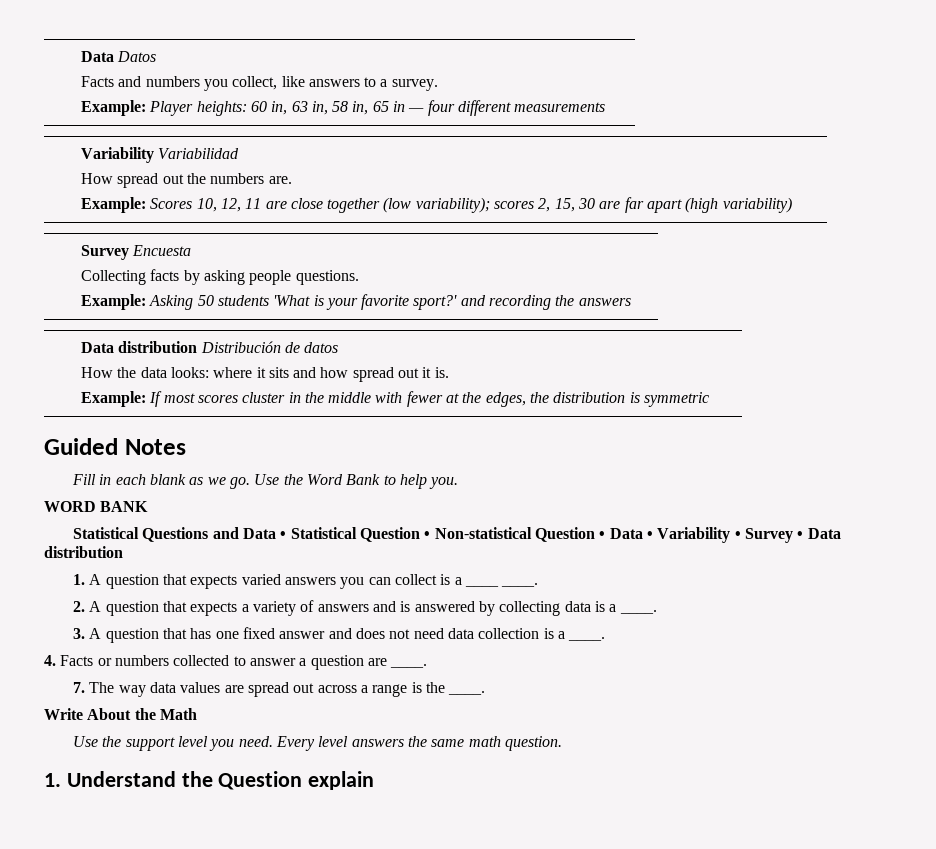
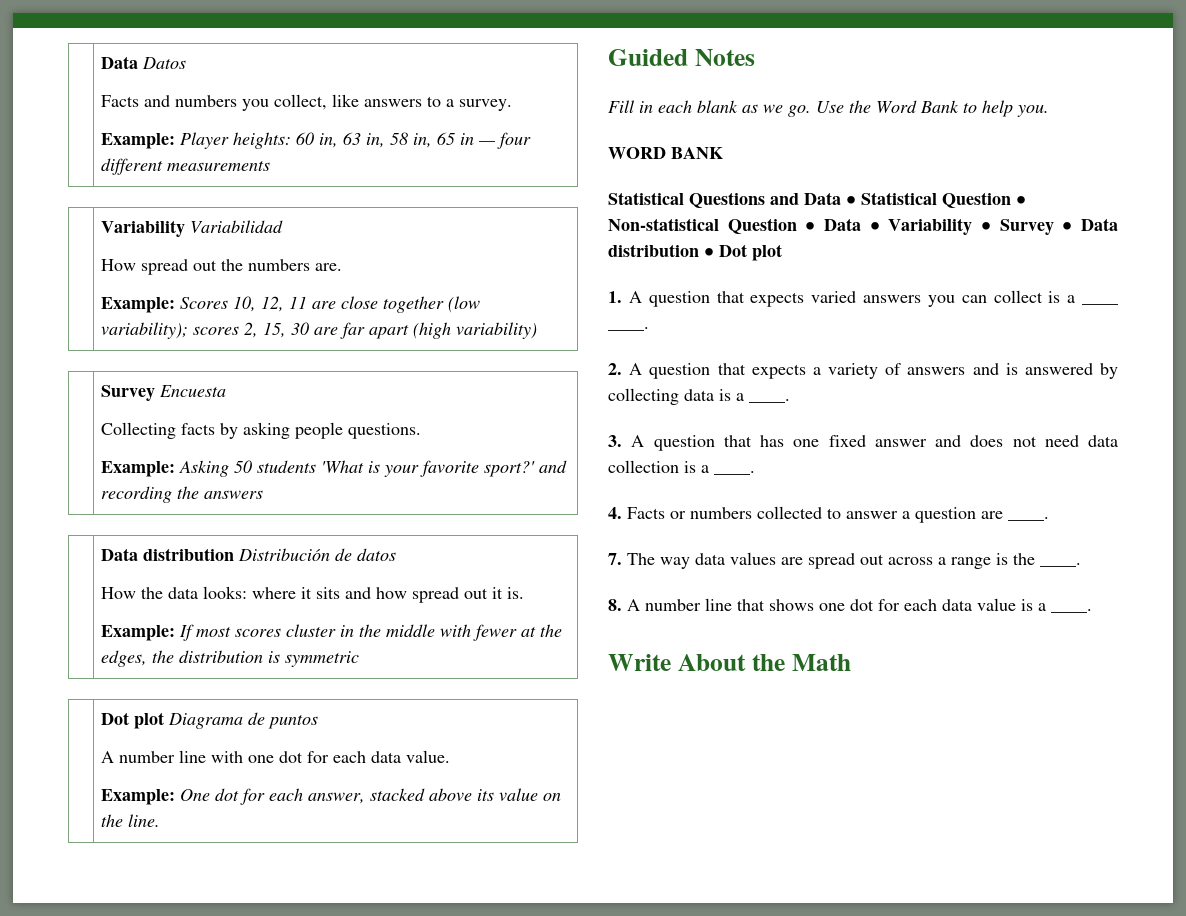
+ | Dot plot Diagrama de puntos
+ A number line with one dot for each data value.
+ Example: One dot for each answer, stacked above its value on the line.
- Statistical Questions and Data • Statistical Question • Non-statistical Question • Data • Variability • Survey • Data distribution
+ Statistical Questions and Data • Statistical Question • Non-statistical Question • Data • Variability • Survey • Data distribution • Dot plot
+ 8. A number line that shows one dot for each data value is a ____.
  Write About the Math
- Use the support level you need. Every level answers the same math question.
- 1. Understand the Question explain

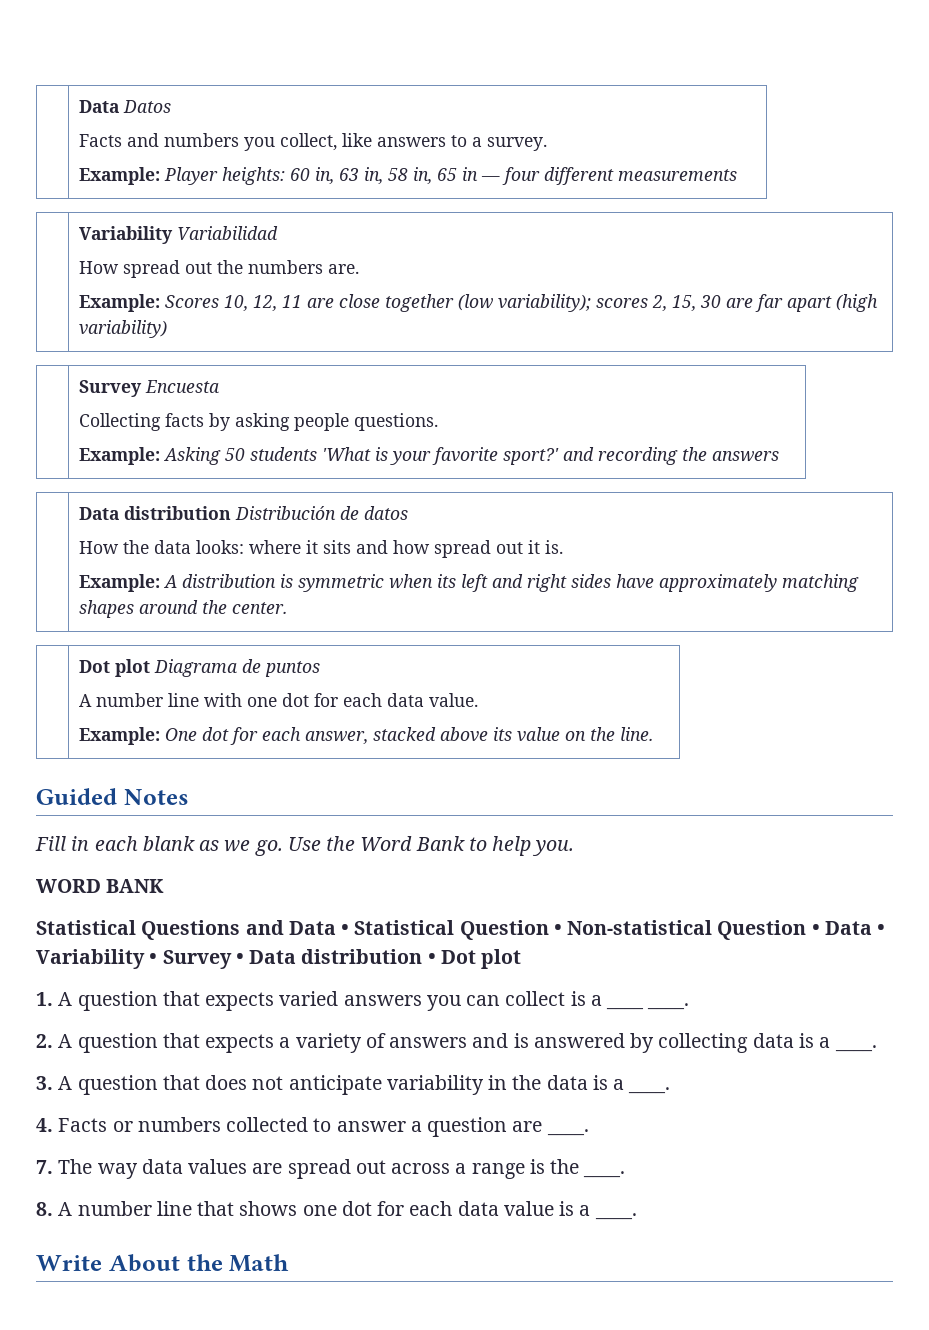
  | Data distribution Distribución de datos
  How the data looks: where it sits and how spread out it is.
- Example: If most scores cluster in the middle with fewer at the edges, the distribution is symmetric
+ Example: A distribution is symmetric when its left and right sides have approximately matching shapes around the center.
- 3. A question that has one fixed answer and does not need data collection is a ____.
+ 3. A question that does not anticipate variability in the data is a ____.

